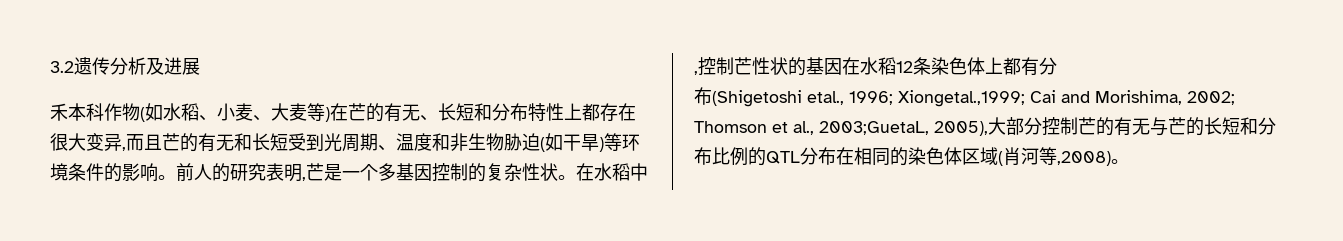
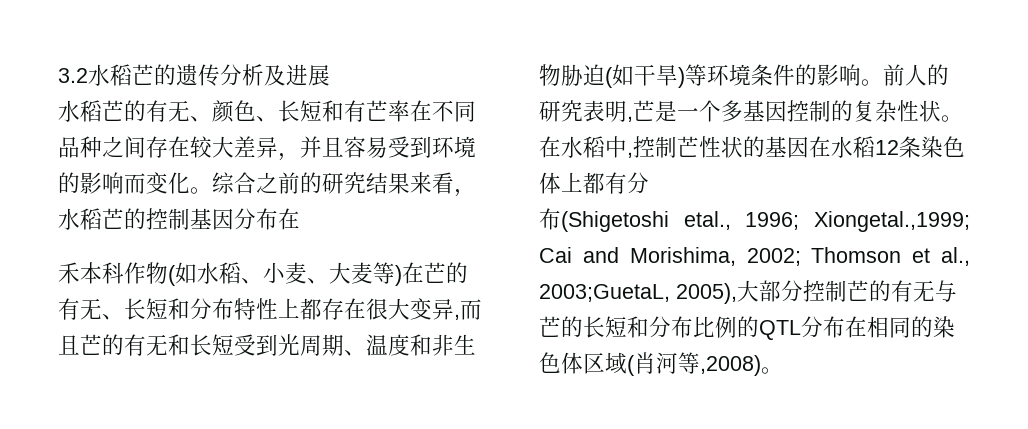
- 3.2遗传分析及进展
+ 3.2水稻芒的遗传分析及进展
+ 水稻芒的有无、颜色、长短和有芒率在不同品种之间存在较大差异，并且容易受到环境的影响而变化。综合之前的研究结果来看，水稻芒的控制基因分布在

